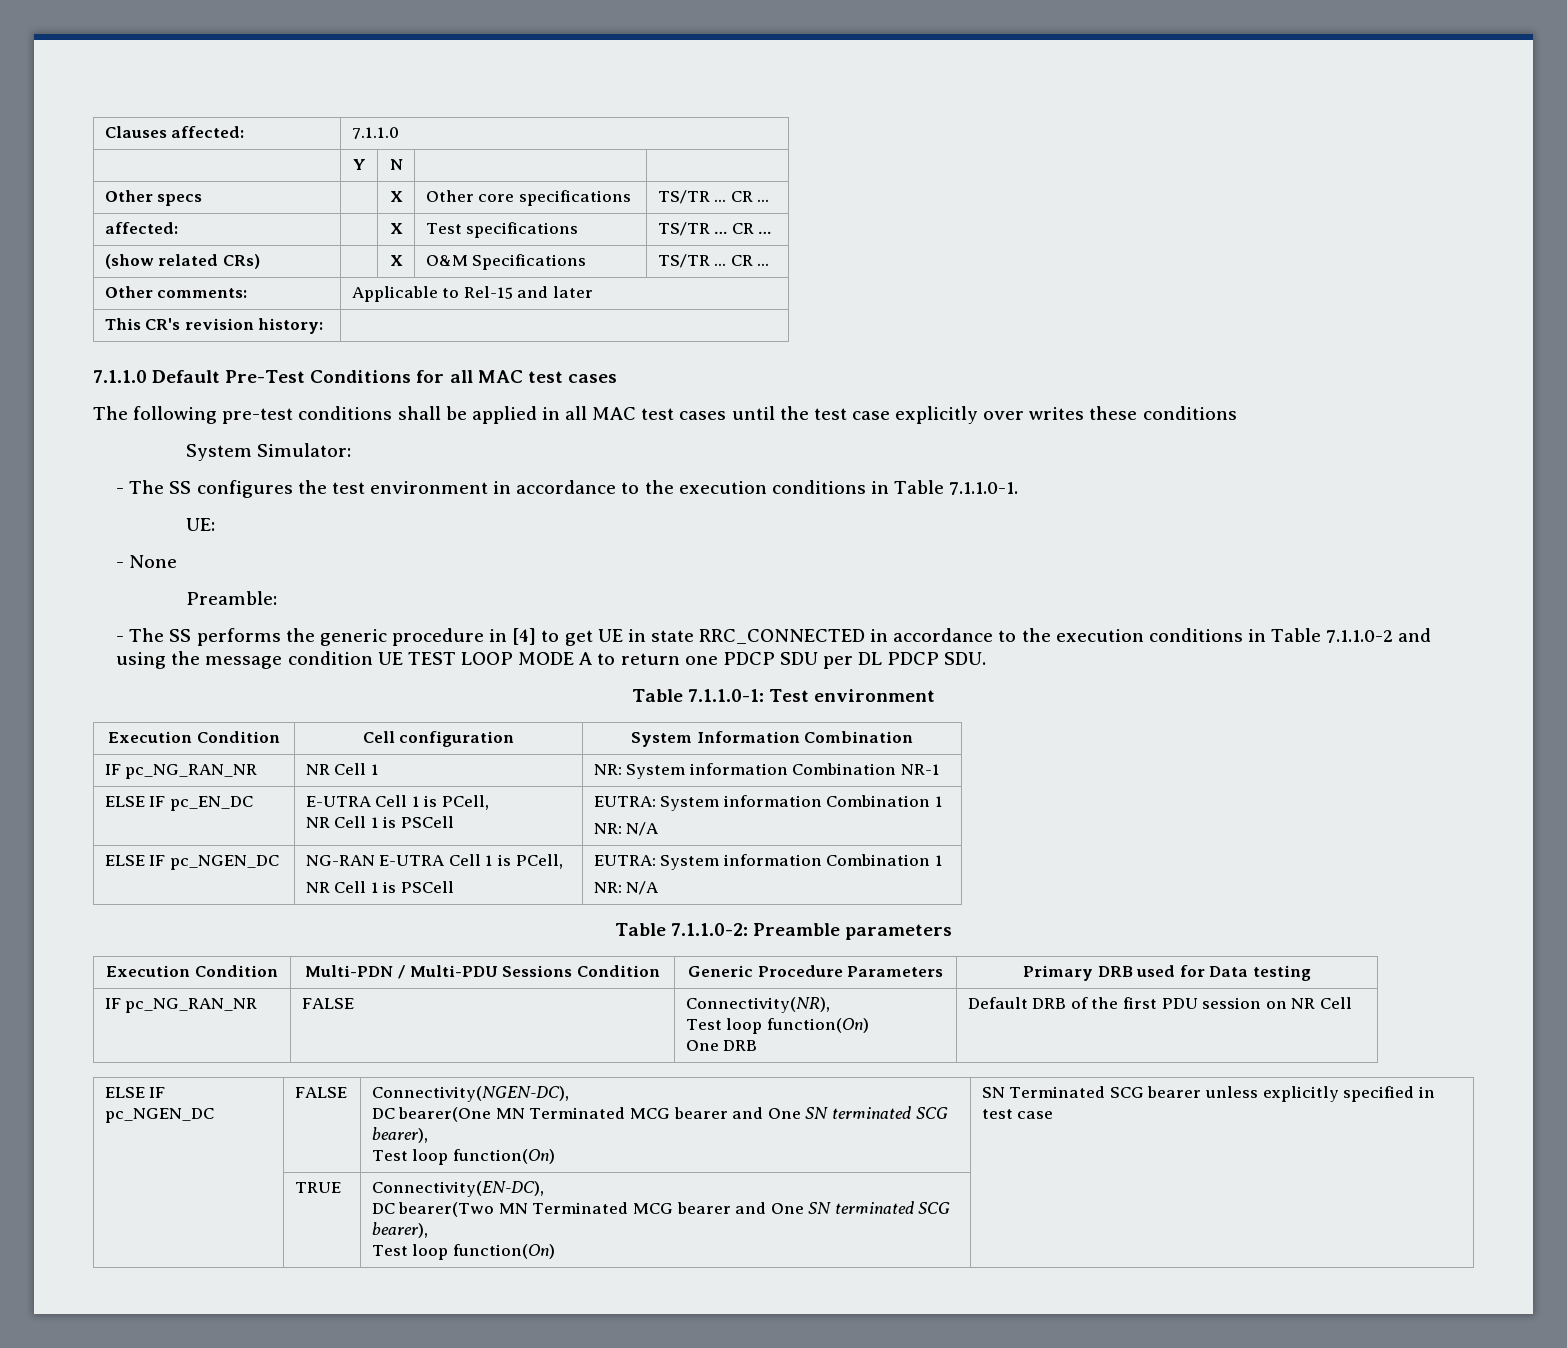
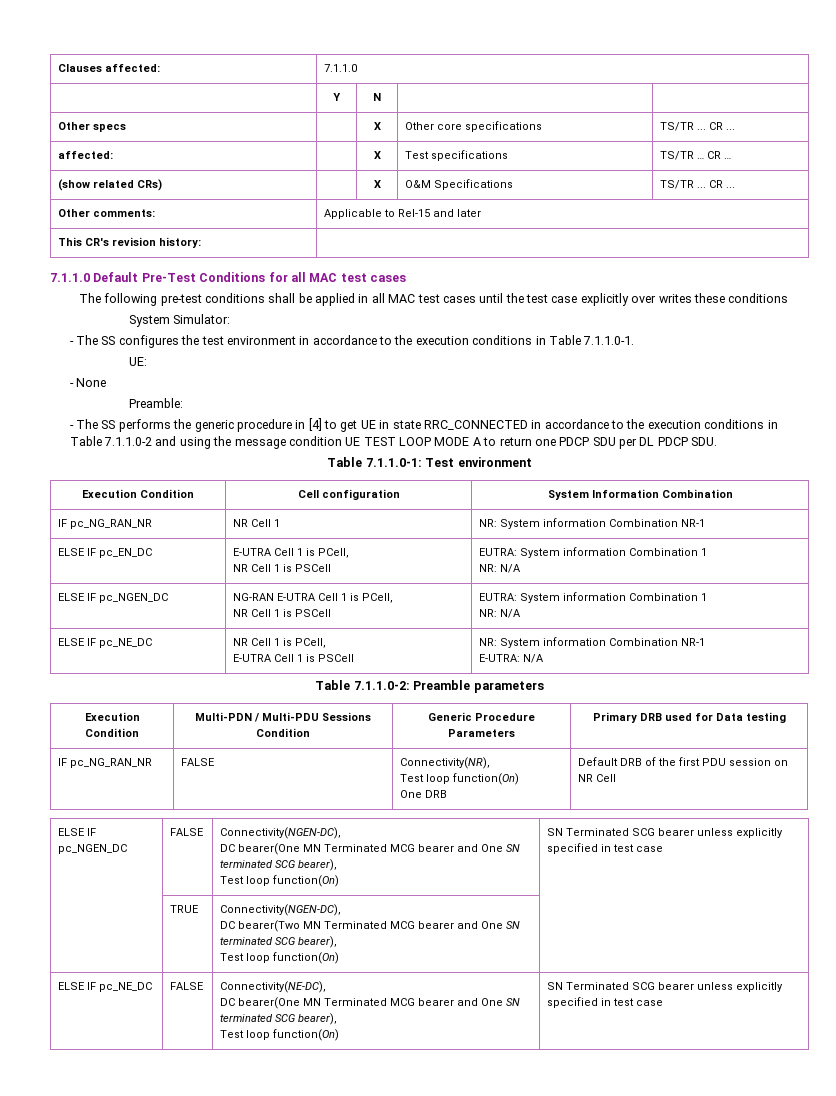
+ ELSE IF pc_NE_DC | NR Cell 1 is PCell,
+ E-UTRA Cell 1 is PSCell | NR: System information Combination NR-1
+ E-UTRA: N/A
- | TRUE | Connectivity(EN-DC),
+ | TRUE | Connectivity(NGEN-DC),
+ ELSE IF pc_NE_DC | FALSE | Connectivity(NE-DC),
+ DC bearer(One MN Terminated MCG bearer and One SN terminated SCG bearer),
+ Test loop function(On) | SN Terminated SCG bearer unless explicitly specified in test case

